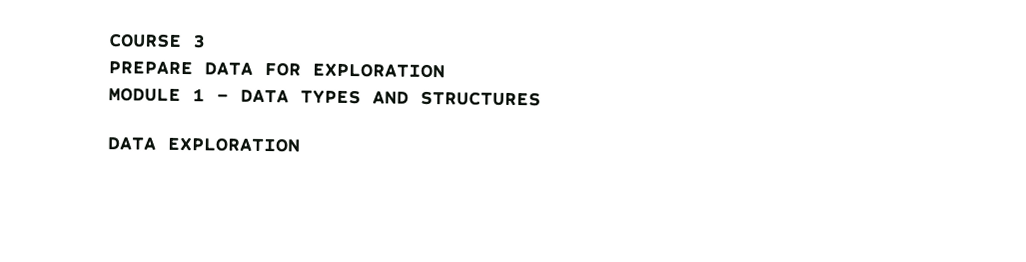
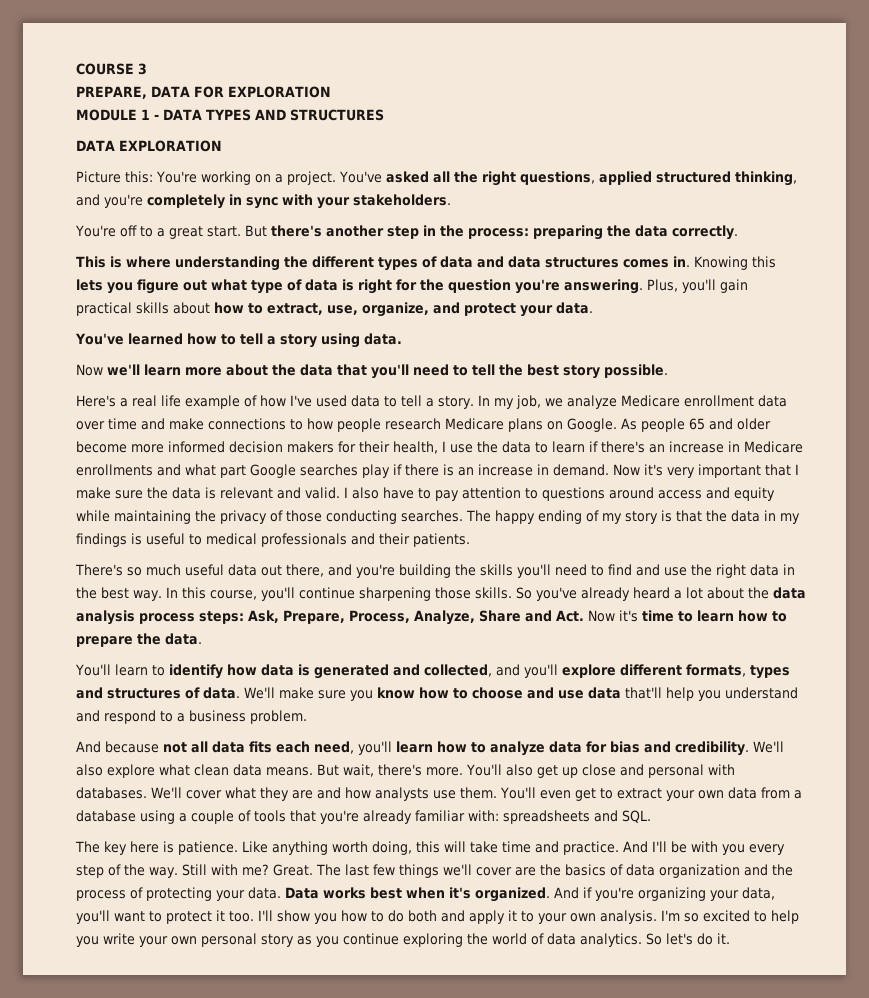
- PREPARE DATA FOR EXPLORATION
+ PREPARE, DATA FOR EXPLORATION
+ Picture this: You're working on a project. You've asked all the right questions, applied structured thinking, and you're completely in sync with your stakeholders.
+ You're off to a great start. But there's another step in the process: preparing the data correctly.
+ This is where understanding the different types of data and data structures comes in. Knowing this lets you figure out what type of data is right for the question you're answering. Plus, you'll gain practical skills about how to extract, use, organize, and protect your data.
+ You've learned how to tell a story using data.
+ Now we'll learn more about the data that you'll need to tell the best story possible.
+ Here's a real life example of how I've used data to tell a story. In my job, we analyze Medicare enrollment data over time and make connections to how people research Medicare plans on Google. As people 65 and older become more informed decision makers for their health, I use the data to learn if there's an increase in Medicare enrollments and what part Google searches play if there is an increase in demand. Now it's very important that I make sure the data is relevant and valid. I also have to pay attention to questions around access and equity while maintaining the privacy of those conducting searches. The happy ending of my story is that the data in my findings is useful to medical professionals and their patients.
+ There's so much useful data out there, and you're building the skills you'll need to find and use the right data in the best way. In this course, you'll continue sharpening those skills. So you've already heard a lot about the data analysis process steps: Ask, Prepare, Process, Analyze, Share and Act. Now it's time to learn how to prepare the data.
+ You'll learn to identify how data is generated and collected, and you'll explore different formats, types and structures of data. We'll make sure you know how to choose and use data that'll help you understand and respond to a business problem.
+ And because not all data fits each need, you'll learn how to analyze data for bias and credibility. We'll also explore what clean data means. But wait, there's more. You'll also get up close and personal with databases. We'll cover what they are and how analysts use them. You'll even get to extract your own data from a database using a couple of tools that you're already familiar with: spreadsheets and SQL.
+ The key here is patience. Like anything worth doing, this will take time and practice. And I'll be with you every step of the way. Still with me? Great. The last few things we'll cover are the basics of data organization and the process of protecting your data. Data works best when it's organized. And if you're organizing your data, you'll want to protect it too. I'll show you how to do both and apply it to your own analysis. I'm so excited to help you write your own personal story as you continue exploring the world of data analytics. So let's do it.

